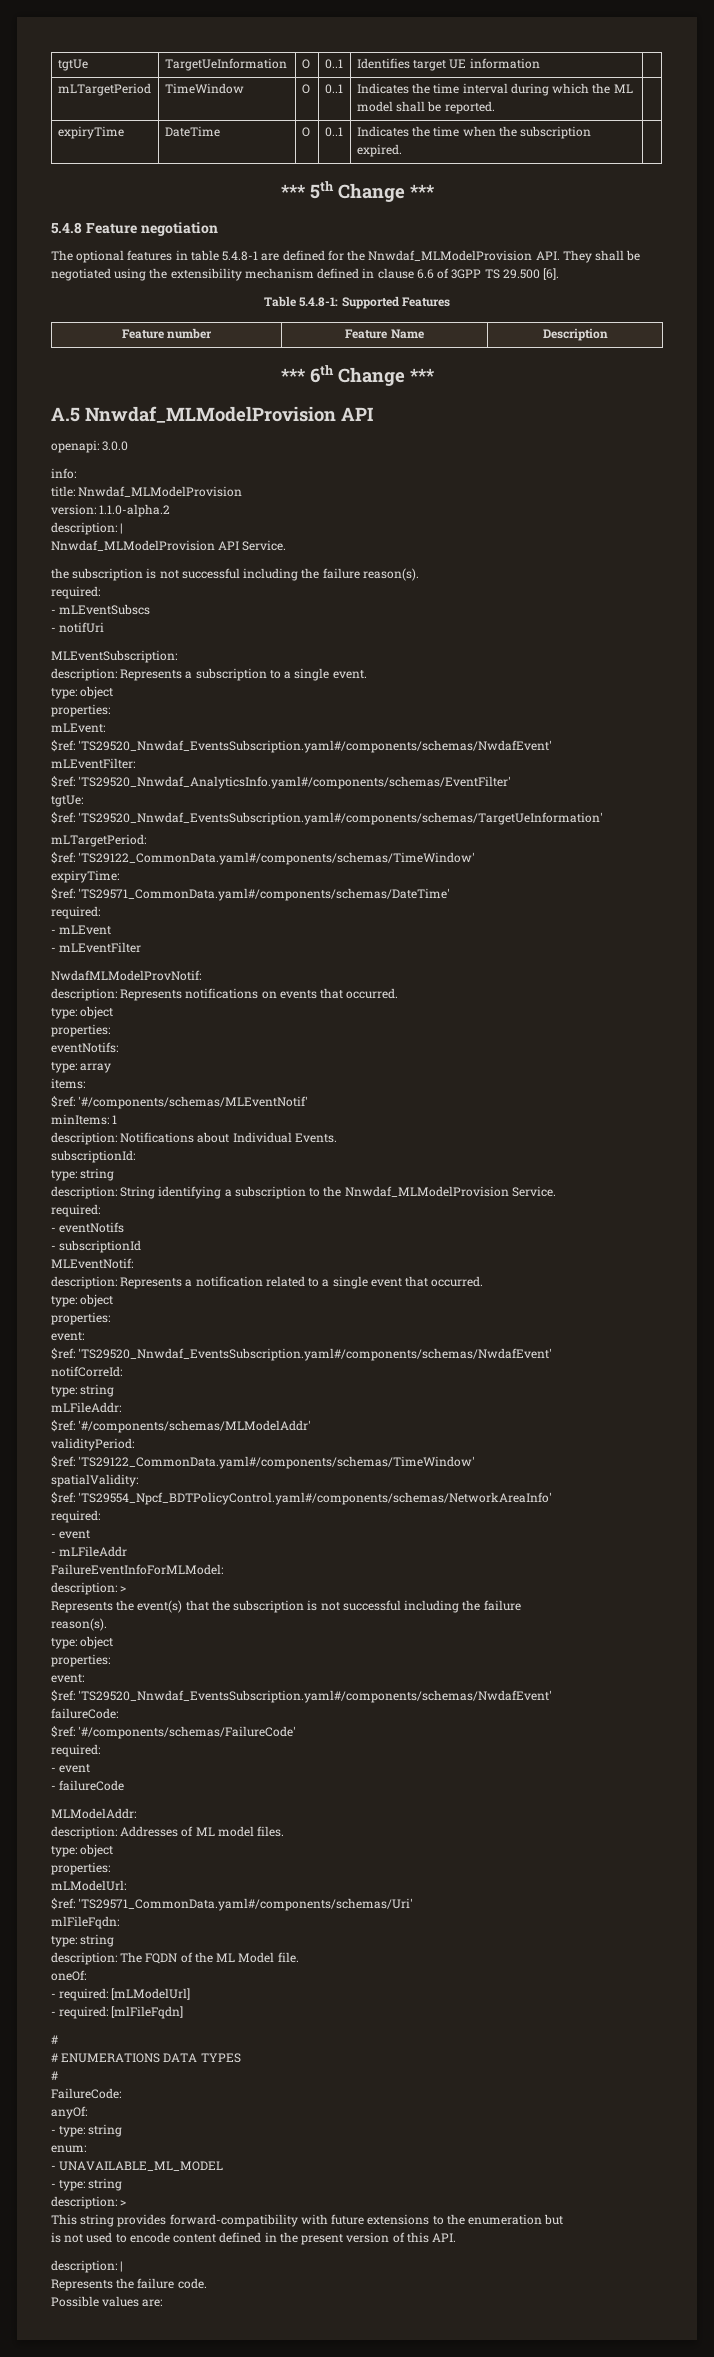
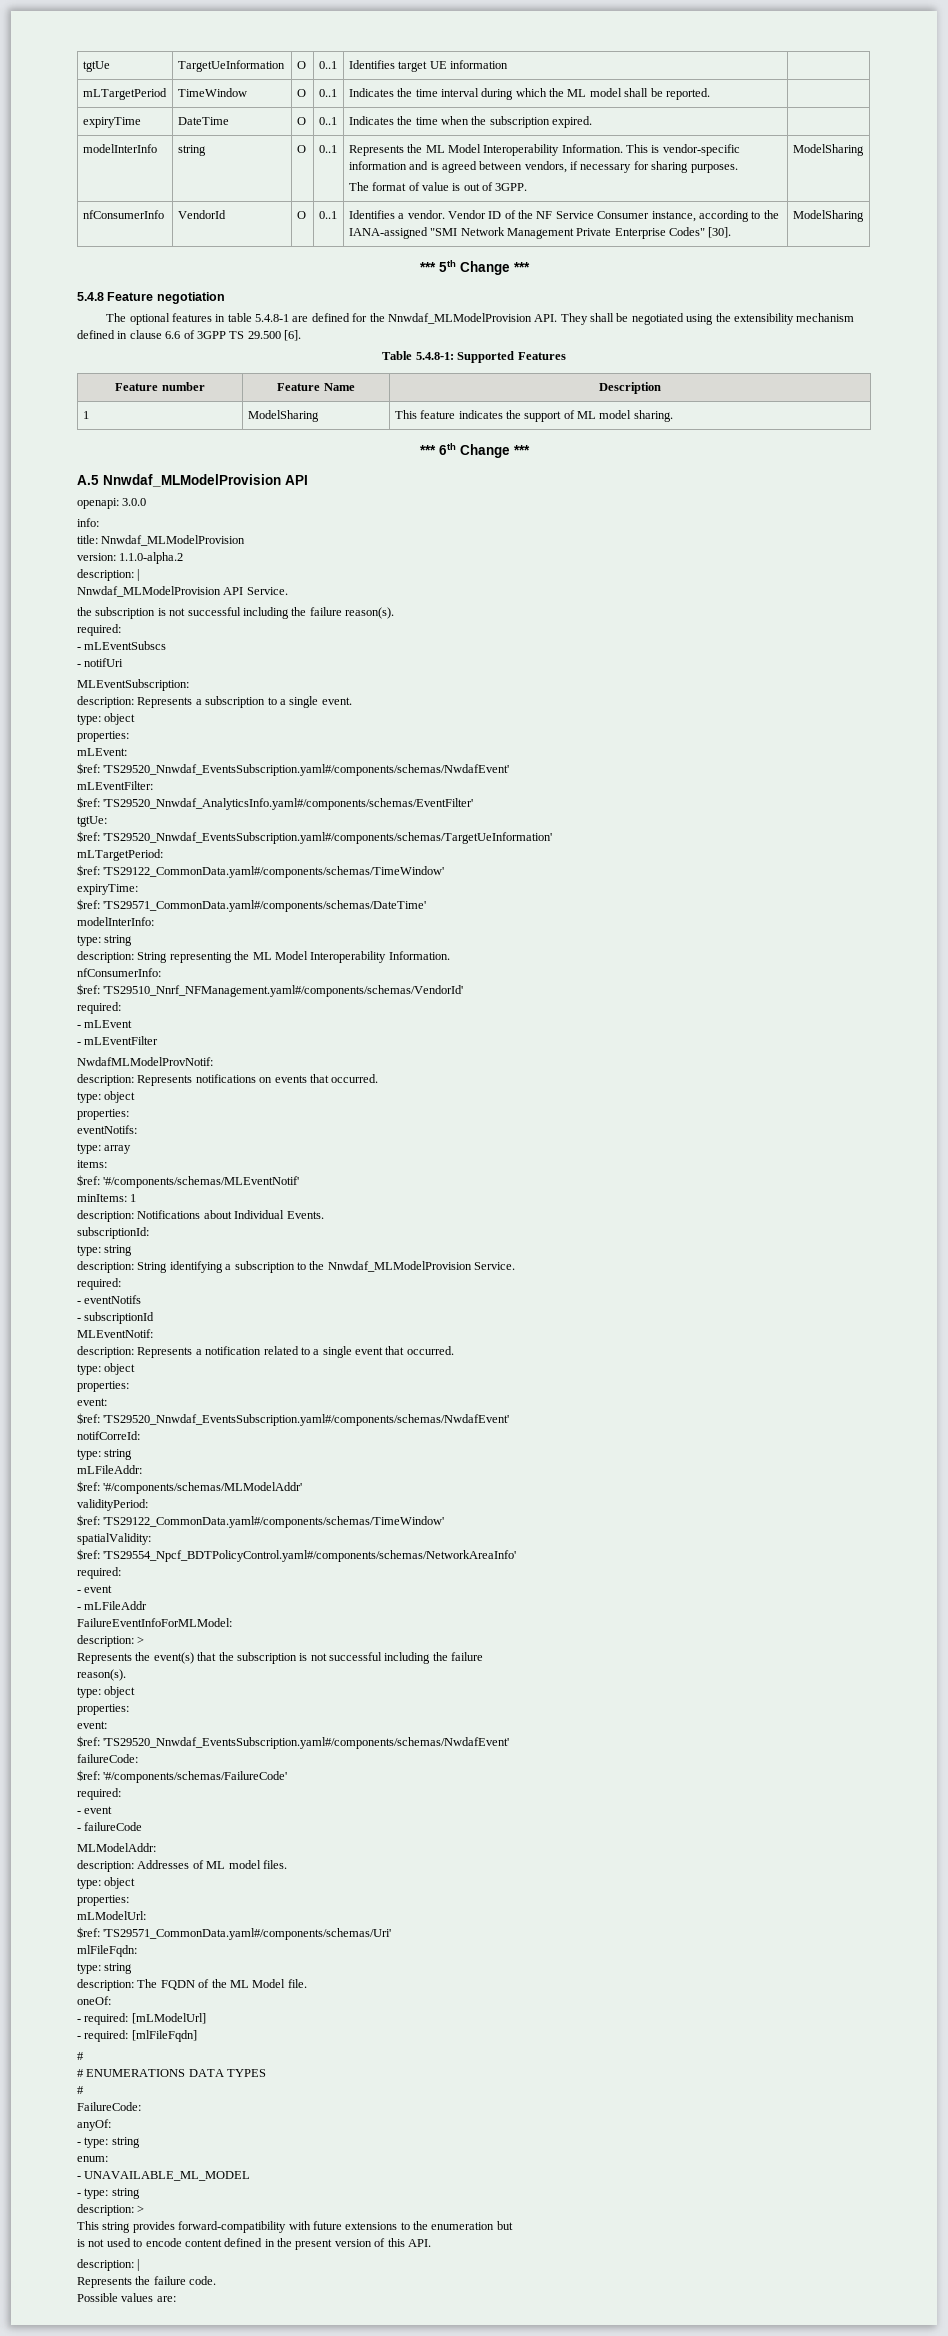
+ modelInterInfo | string | O | 0..1 | Represents the ML Model Interoperability Information. This is vendor-specific information and is agreed between vendors, if necessary for sharing purposes.
+ The format of value is out of 3GPP. | ModelSharing
+ nfConsumerInfo | VendorId | O | 0..1 | Identifies a vendor. Vendor ID of the NF Service Consumer instance, according to the IANA-assigned "SMI Network Management Private Enterprise Codes" [30]. | ModelSharing
+ 1 | ModelSharing | This feature indicates the support of ML model sharing.
+ modelInterInfo:
+ type: string
+ description: String representing the ML Model Interoperability Information.
+ nfConsumerInfo:
+ $ref: 'TS29510_Nnrf_NFManagement.yaml#/components/schemas/VendorId'

